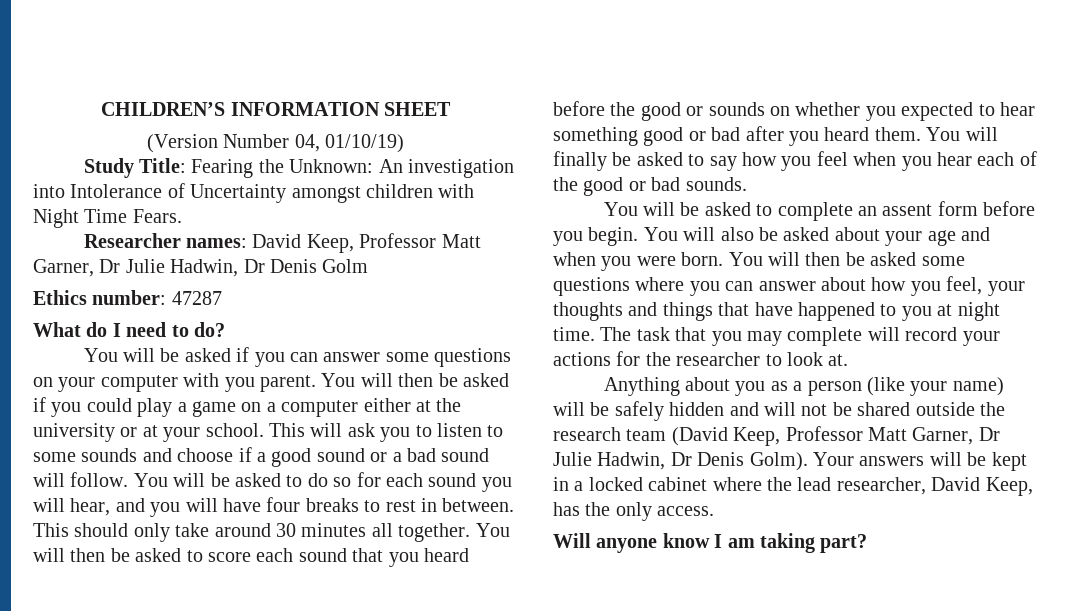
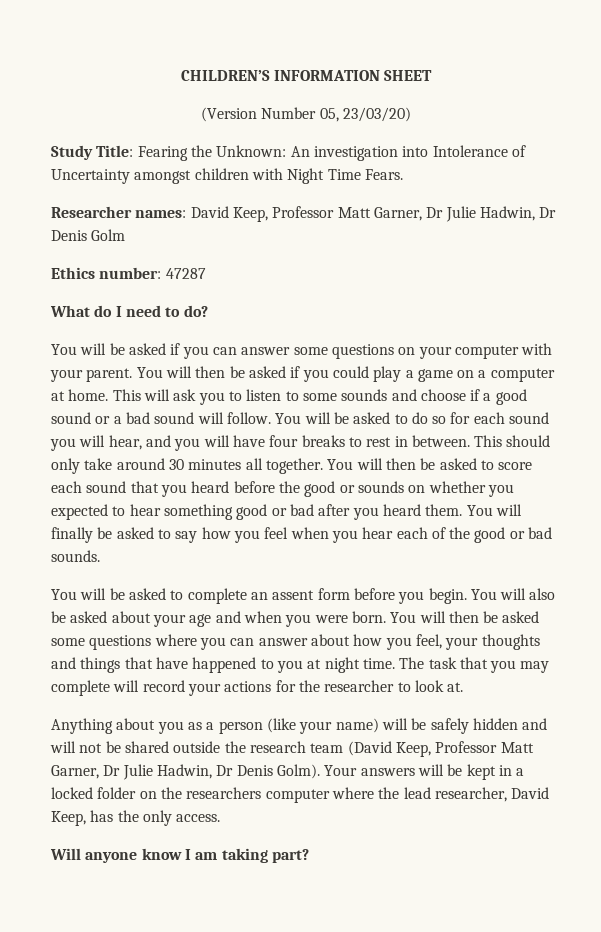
- (Version Number 04, 01/10/19)
+ (Version Number 05, 23/03/20)
- You will be asked if you can answer some questions on your computer with you parent.
+ You will be asked if you can answer some questions on your computer with your parent.
- You will then be asked if you could play a game on a computer either at the university or at your school.
+ You will then be asked if you could play a game on a computer at home.
- Your answers will be kept in a locked cabinet where the lead researcher, David Keep, has the only access.
+ Your answers will be kept in a locked folder on the researchers computer where the lead researcher, David Keep, has the only access.

